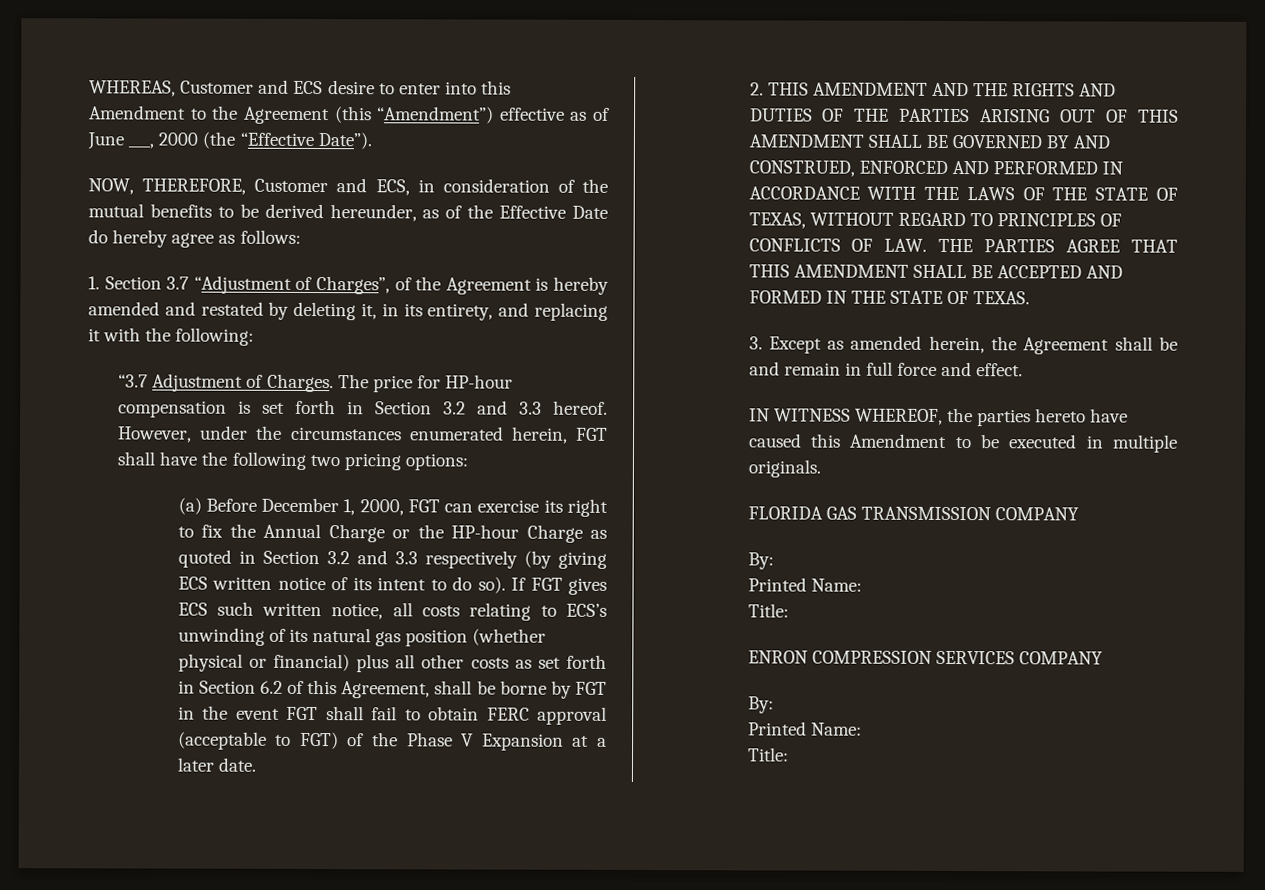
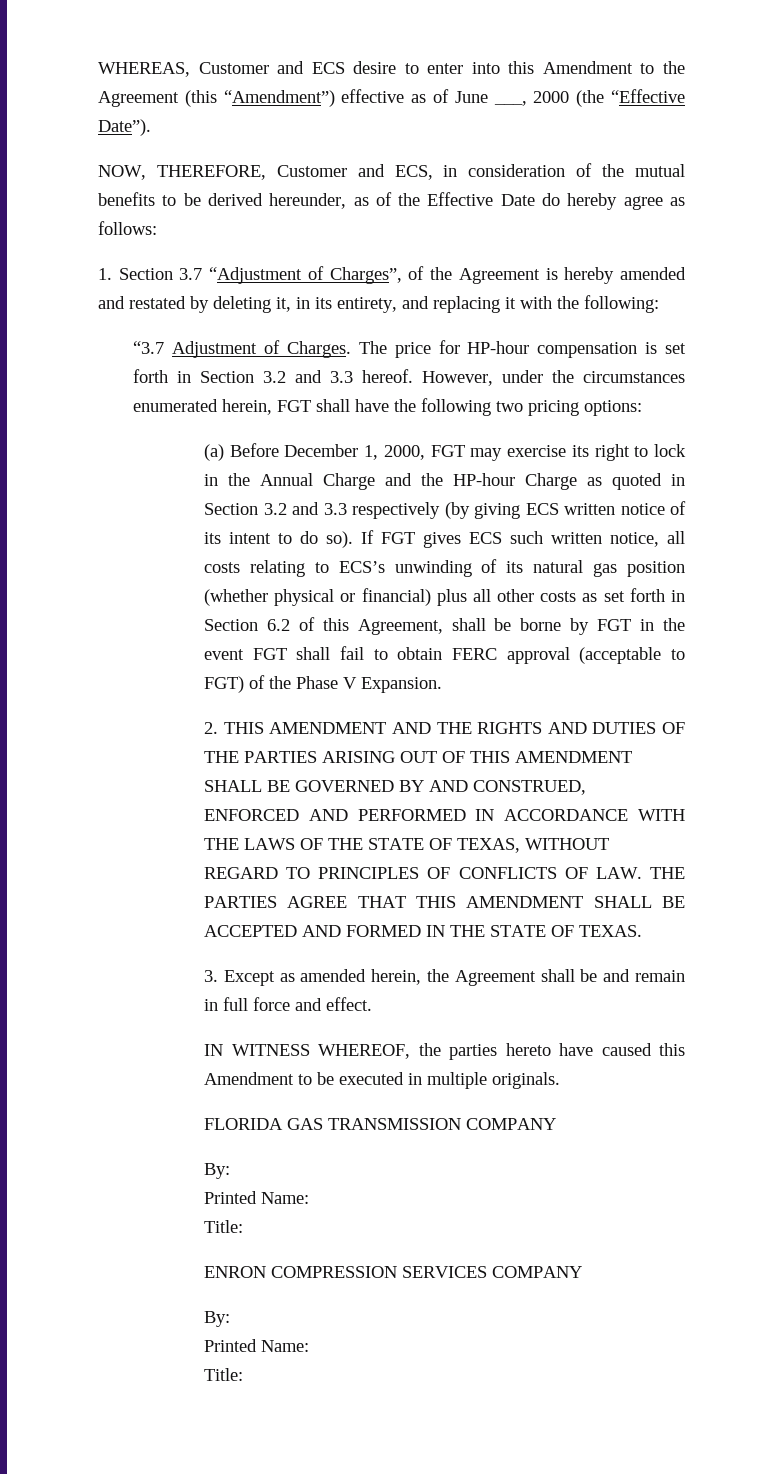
- (a) Before December 1, 2000, FGT can exercise its right to fix the Annual Charge or the HP-hour Charge as quoted in Section 3.2 and 3.3 respectively (by giving ECS written notice of its intent to do so).
+ (a) Before December 1, 2000, FGT may exercise its right to lock in the Annual Charge and the HP-hour Charge as quoted in Section 3.2 and 3.3 respectively (by giving ECS written notice of its intent to do so).
- If FGT gives ECS such written notice, all costs relating to ECS’s unwinding of its natural gas position (whether physical or financial) plus all other costs as set forth in Section 6.2 of this Agreement, shall be borne by FGT in the event FGT shall fail to obtain FERC approval (acceptable to FGT) of the Phase V Expansion at a later date.
+ If FGT gives ECS such written notice, all costs relating to ECS’s unwinding of its natural gas position (whether physical or financial) plus all other costs as set forth in Section 6.2 of this Agreement, shall be borne by FGT in the event FGT shall fail to obtain FERC approval (acceptable to FGT) of the Phase V Expansion.

